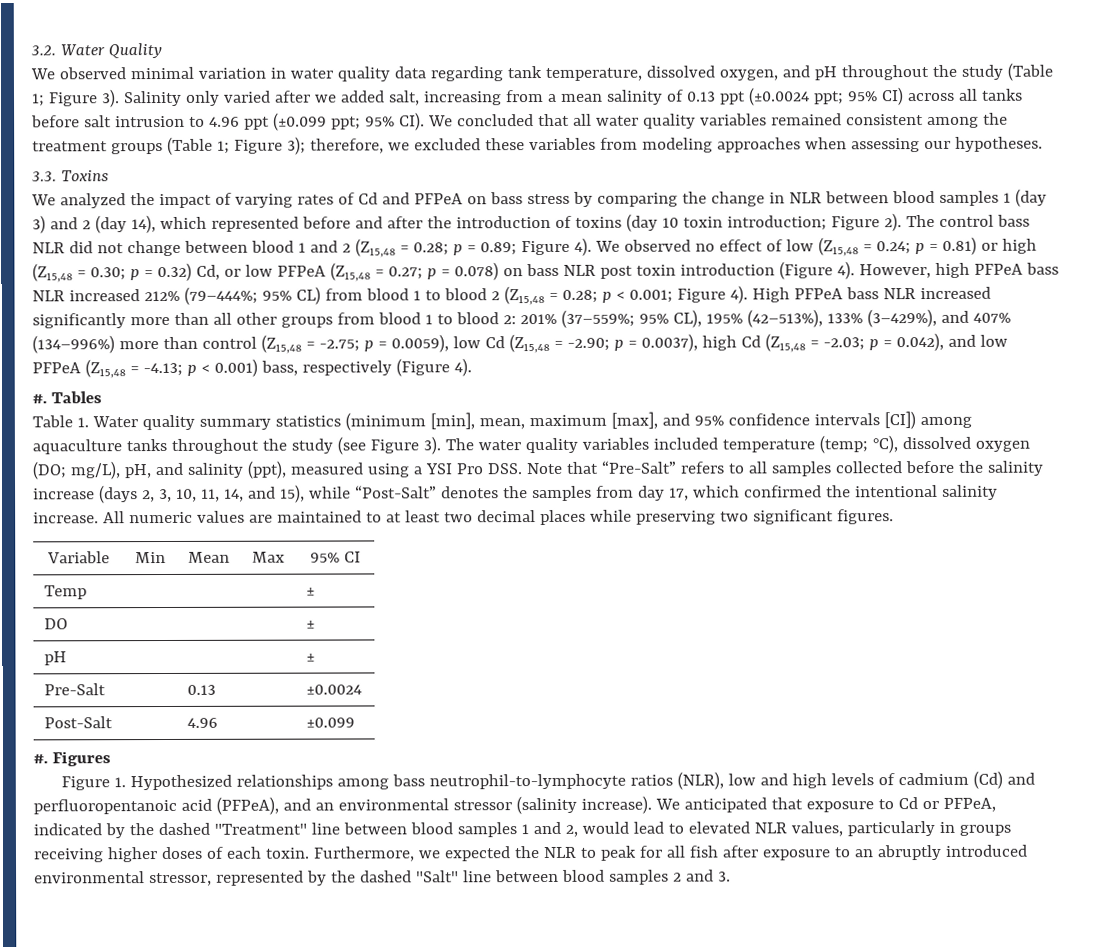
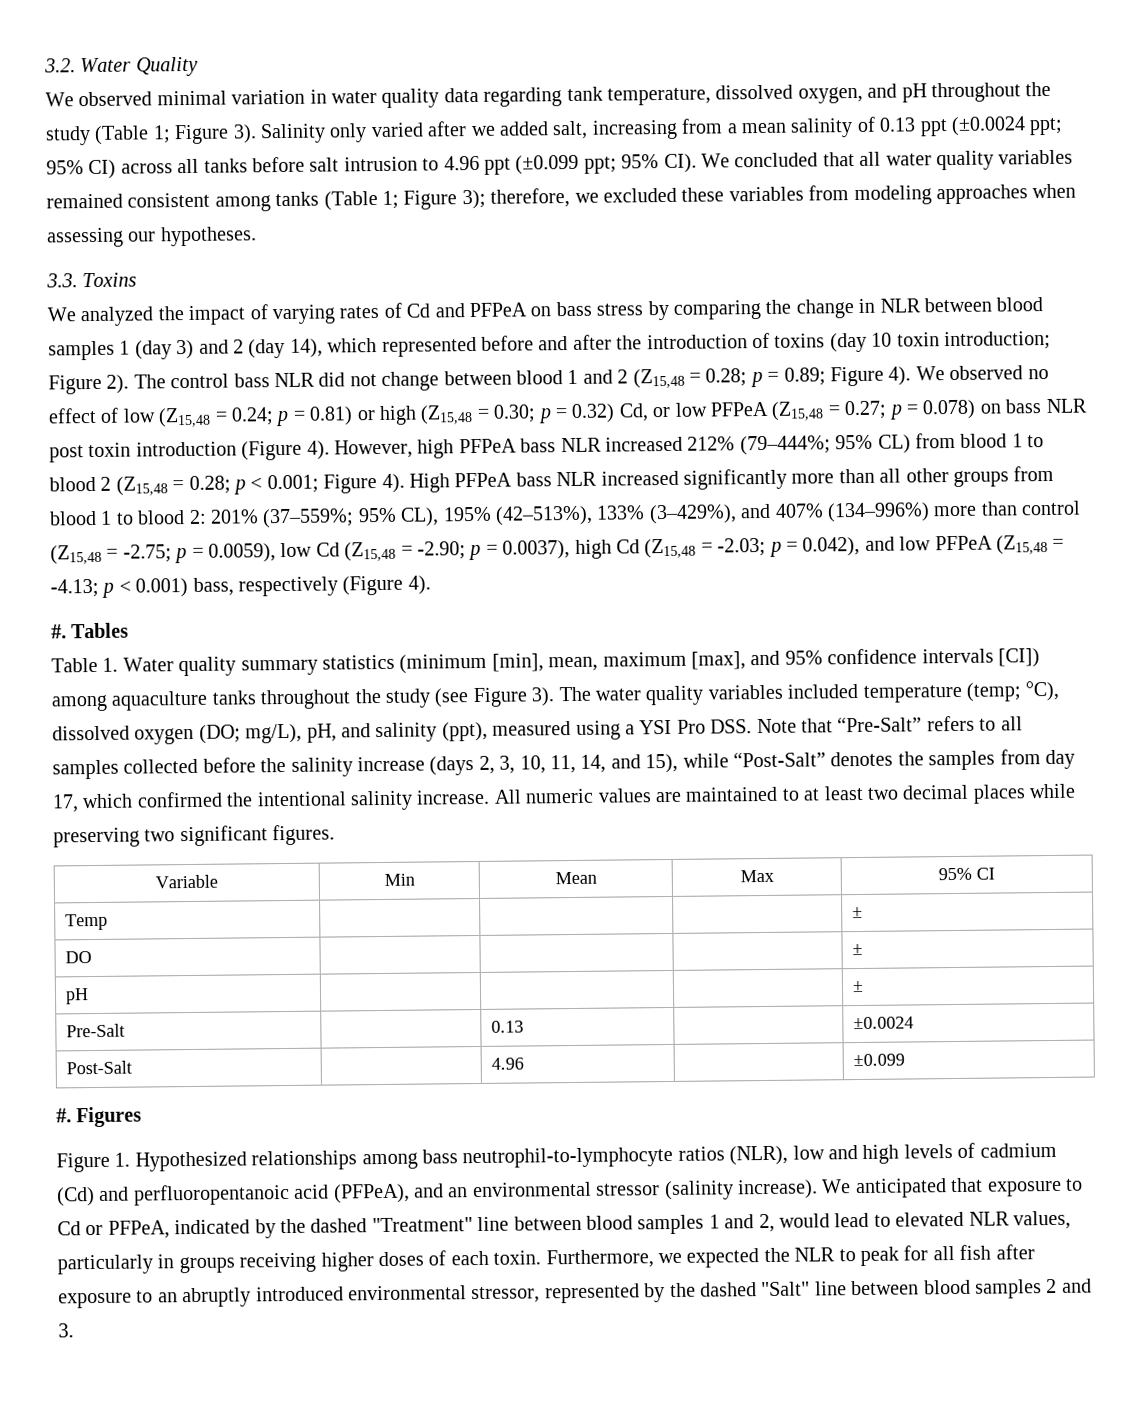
- Salinity only varied after we added salt, increasing from a mean salinity of 0.13 ppt (±0.0024 ppt; 95% CI) across all tanks before salt intrusion to 4.96 ppt (±0.099 ppt; 95% CI). We concluded that all water quality variables remained consistent among the treatment groups (Table 1; Figure 3); therefore, we excluded these variables from modeling approaches when assessing our hypotheses.
+ Salinity only varied after we added salt, increasing from a mean salinity of 0.13 ppt (±0.0024 ppt; 95% CI) across all tanks before salt intrusion to 4.96 ppt (±0.099 ppt; 95% CI). We concluded that all water quality variables remained consistent among tanks (Table 1; Figure 3); therefore, we excluded these variables from modeling approaches when assessing our hypotheses.

